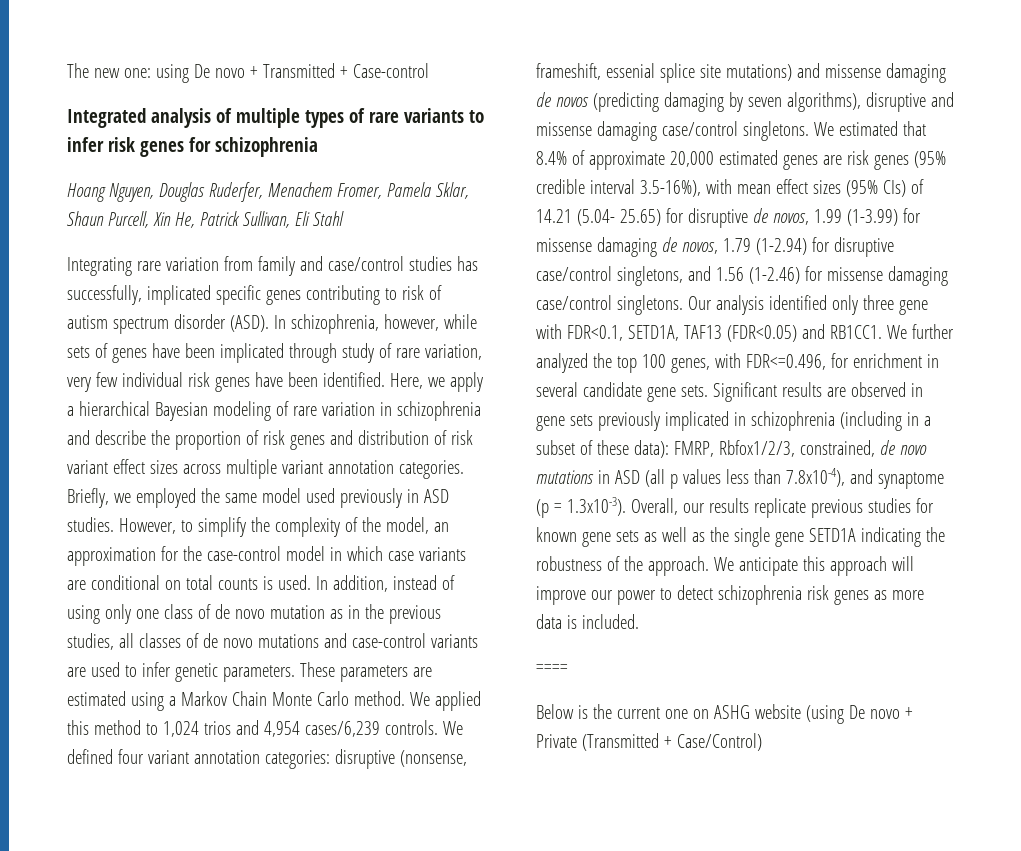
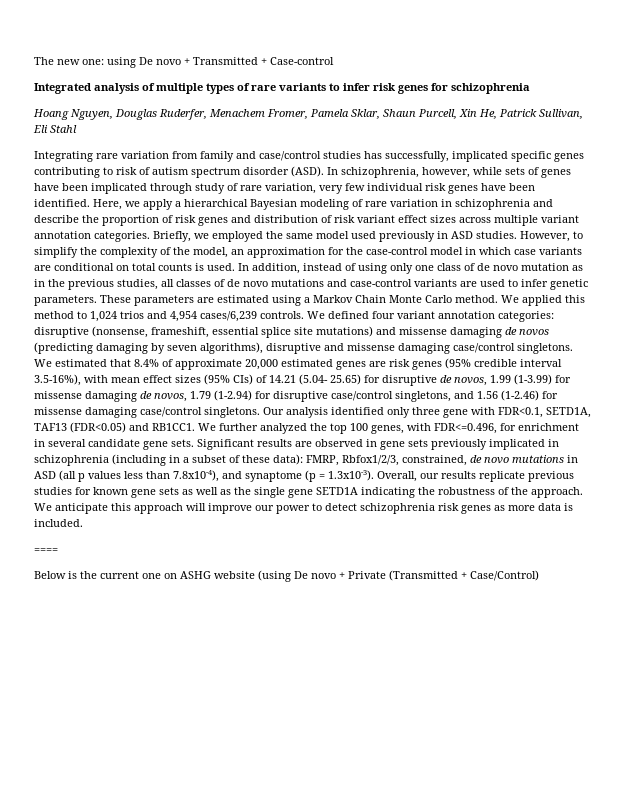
- We defined four variant annotation categories: disruptive (nonsense, frameshift, essenial splice site mutations) and missense damaging de novos (predicting damaging by seven algorithms), disruptive and missense damaging case/control singletons.
+ We defined four variant annotation categories: disruptive (nonsense, frameshift, essential splice site mutations) and missense damaging de novos (predicting damaging by seven algorithms), disruptive and missense damaging case/control singletons.

